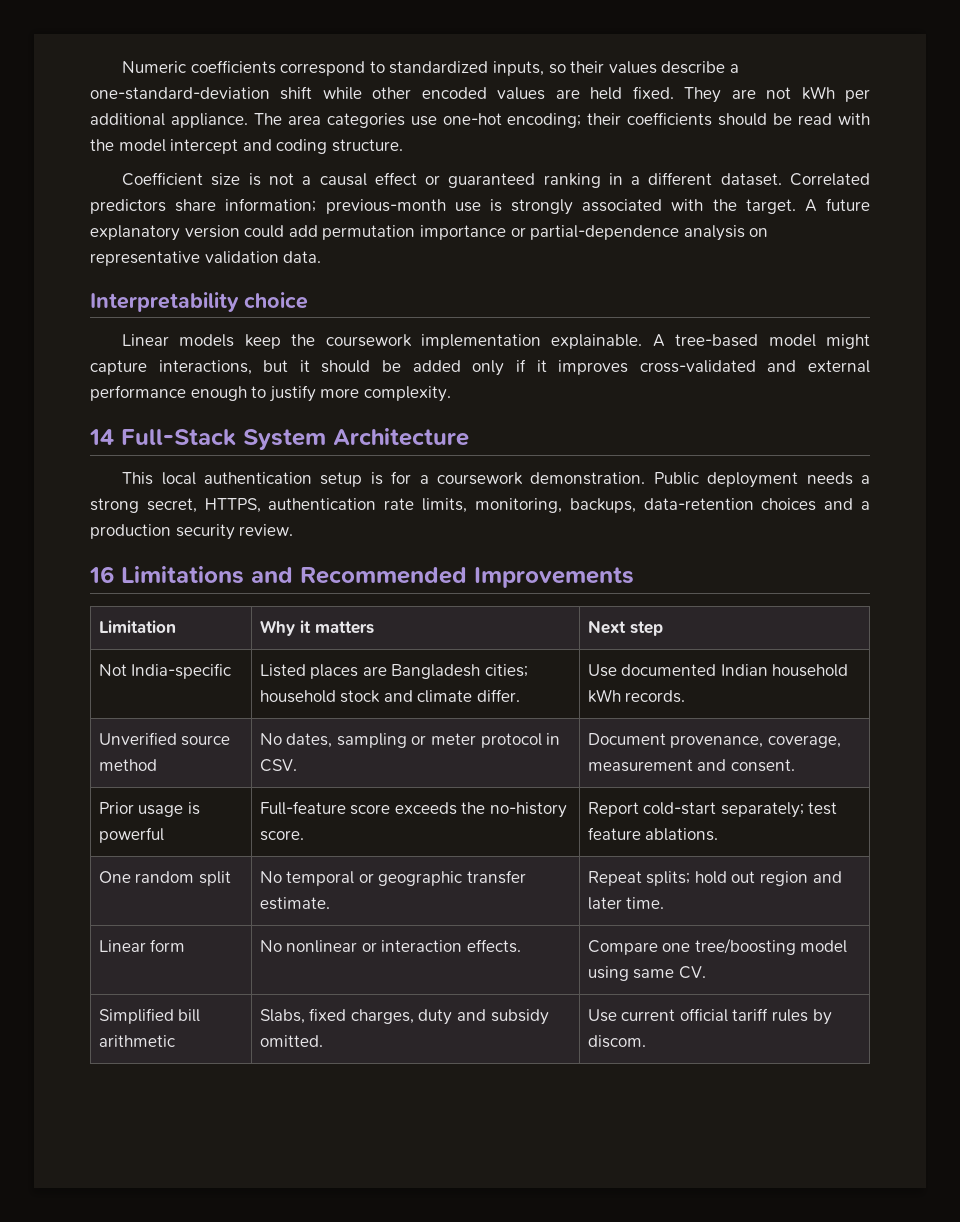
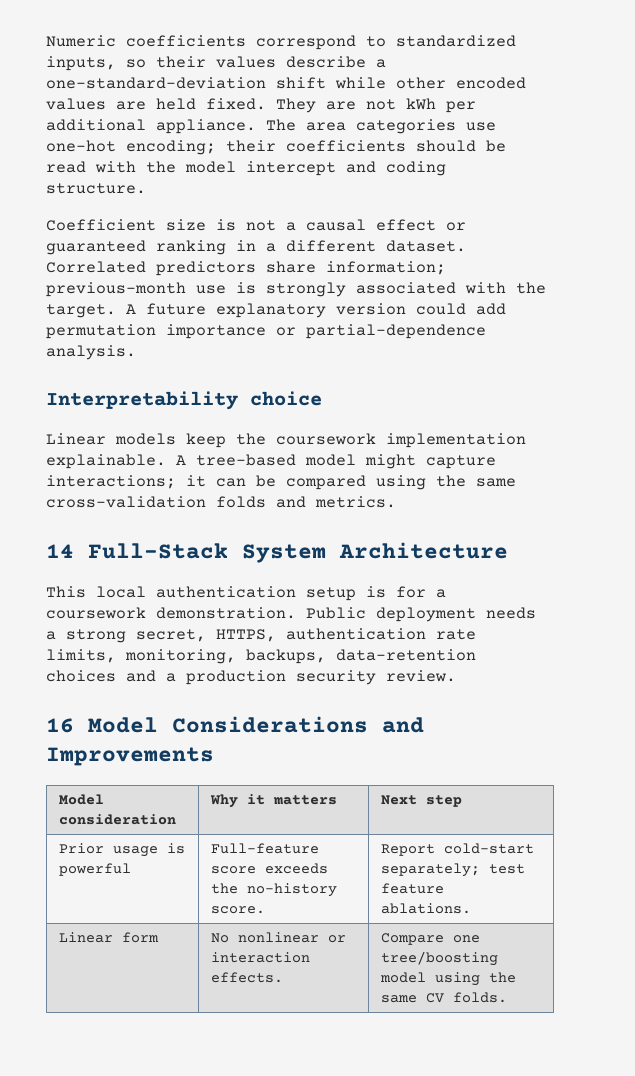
- A future explanatory version could add permutation importance or partial-dependence analysis on representative validation data.
+ A future explanatory version could add permutation importance or partial-dependence analysis.
- A tree-based model might capture interactions, but it should be added only if it improves cross-validated and external performance enough to justify more complexity.
+ A tree-based model might capture interactions; it can be compared using the same cross-validation folds and metrics.
- 16 Limitations and Recommended Improvements
+ 16 Model Considerations and Improvements
- Limitation | Why it matters | Next step
+ Model consideration | Why it matters | Next step
- Not India-specific | Listed places are Bangladesh cities; household stock and climate differ. | Use documented Indian household kWh records.
- Unverified source method | No dates, sampling or meter protocol in CSV. | Document provenance, coverage, measurement and consent.
- One random split | No temporal or geographic transfer estimate. | Repeat splits; hold out region and later time.
- Linear form | No nonlinear or interaction effects. | Compare one tree/boosting model using same CV.
- Simplified bill arithmetic | Slabs, fixed charges, duty and subsidy omitted. | Use current official tariff rules by discom.
+ Linear form | No nonlinear or interaction effects. | Compare one tree/boosting model using the same CV folds.

